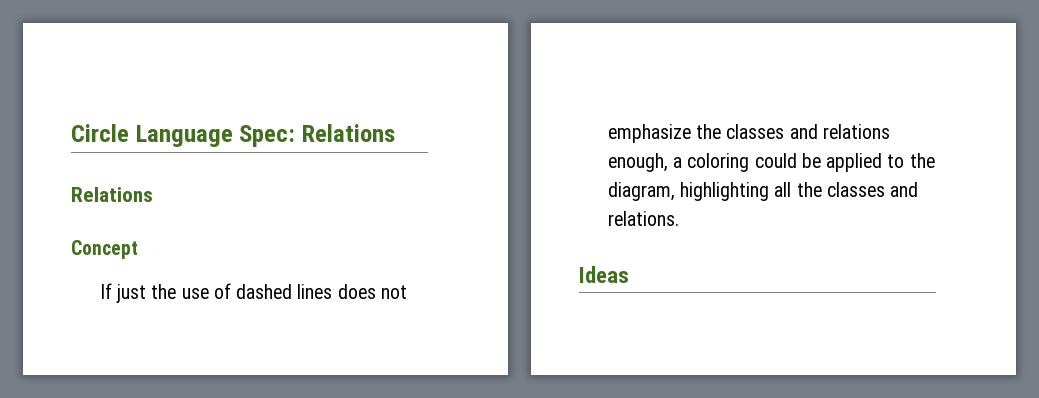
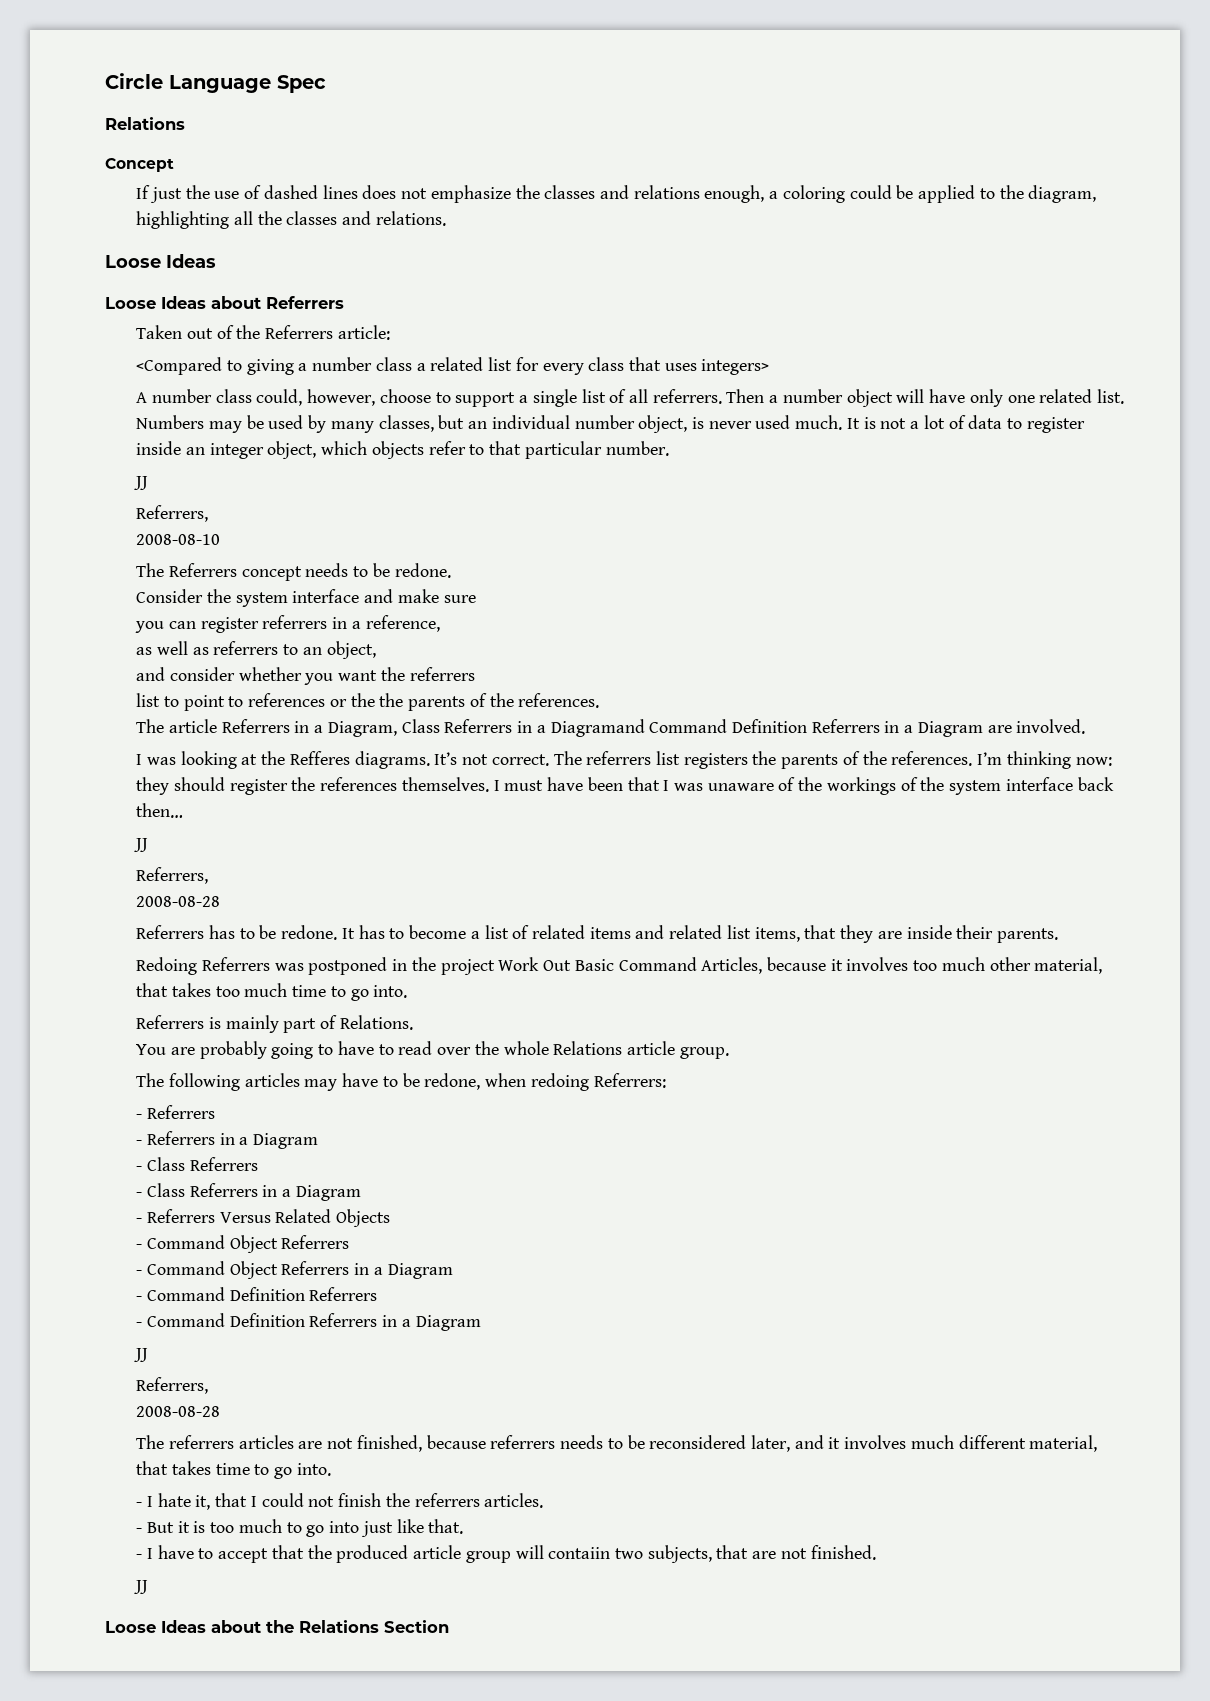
- Circle Language Spec: Relations
+ Circle Language Spec
  If just the use of dashed lines does not emphasize the classes and relations enough, a coloring could be applied to the diagram, highlighting all the classes and relations.
- Ideas
+ Loose Ideas
+ Loose Ideas about Referrers
+ Taken out of the Referrers article:
+ <Compared to giving a number class a related list for every class that uses integers>
+ A number class could, however, choose to support a single list of all referrers. Then a number object will have only one related list. Numbers may be used by many classes, but an individual number object, is never used much. It is not a lot of data to register inside an integer object, which objects refer to that particular number.
+ JJ
+ Referrers,
+ 2008-08-10
+ The Referrers concept needs to be redone.
+ Consider the system interface and make sure
+ you can register referrers in a reference,
+ as well as referrers to an object,
+ and consider whether you want the referrers
+ list to point to references or the the parents of the references.
+ The article Referrers in a Diagram, Class Referrers in a Diagramand Command Definition Referrers in a Diagram are involved.
+ I was looking at the Refferes diagrams. It’s not correct. The referrers list registers the parents of the references. I’m thinking now: they should register the references themselves. I must have been that I was unaware of the workings of the system interface back then…
+ JJ
+ Referrers,
+ 2008-08-28
+ Referrers has to be redone. It has to become a list of related items and related list items, that they are inside their parents.
+ Redoing Referrers was postponed in the project Work Out Basic Command Articles, because it involves too much other material, that takes too much time to go into.
+ Referrers is mainly part of Relations.
+ You are probably going to have to read over the whole Relations article group.
+ The following articles may have to be redone, when redoing Referrers:
+ - Referrers
+ - Referrers in a Diagram
+ - Class Referrers
+ - Class Referrers in a Diagram
+ - Referrers Versus Related Objects
+ - Command Object Referrers
+ - Command Object Referrers in a Diagram
+ - Command Definition Referrers
+ - Command Definition Referrers in a Diagram
+ JJ
+ Referrers,
+ 2008-08-28
+ The referrers articles are not finished, because referrers needs to be reconsidered later, and it involves much different material, that takes time to go into.
+ - I hate it, that I could not finish the referrers articles.
+ - But it is too much to go into just like that.
+ - I have to accept that the produced article group will contaiin two subjects, that are not finished.
+ JJ
+ Loose Ideas about the Relations Section

